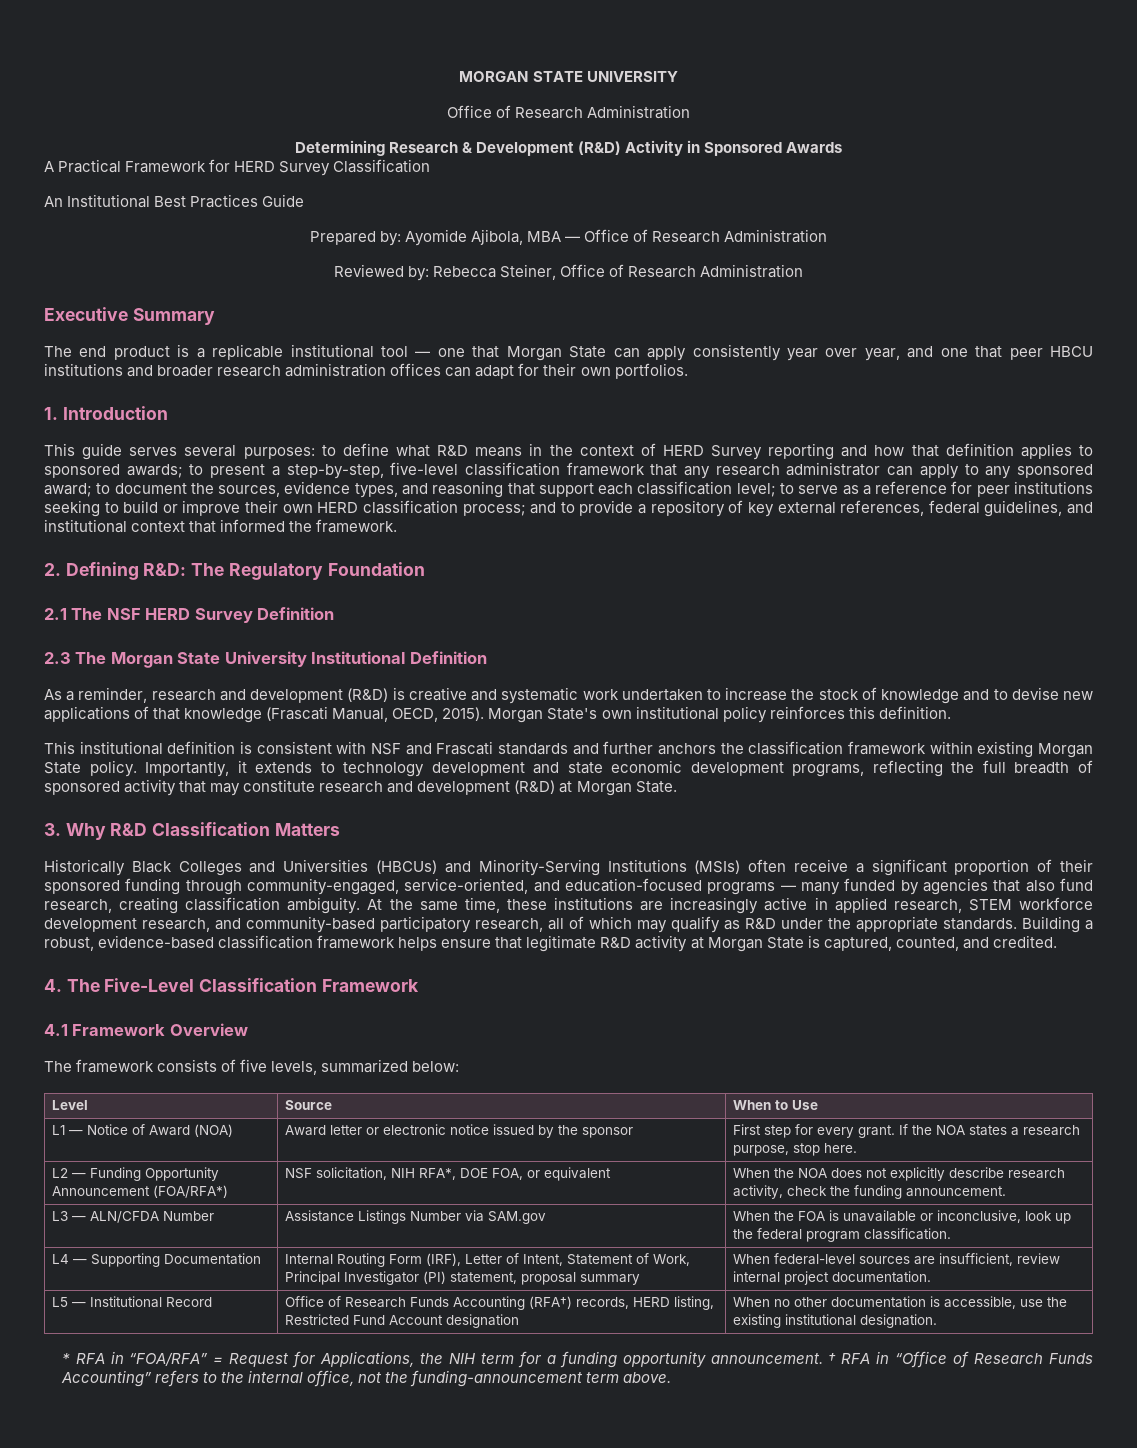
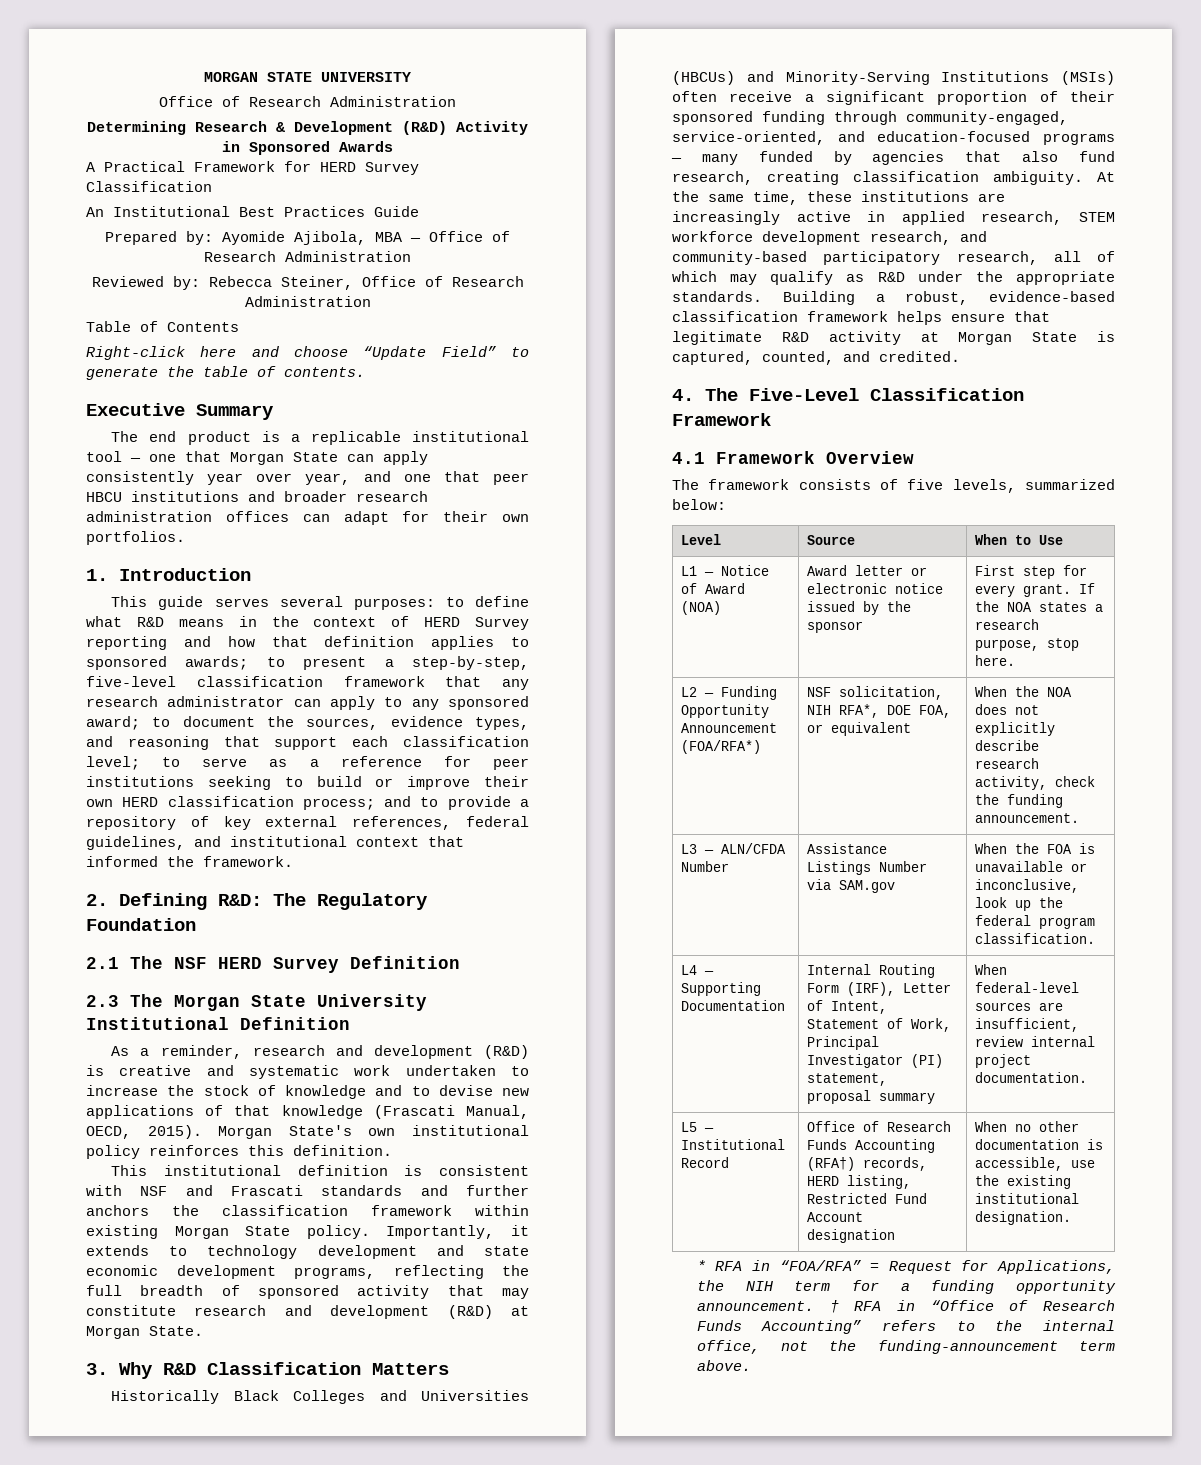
+ Table of Contents
+ Right-click here and choose “Update Field” to generate the table of contents.

